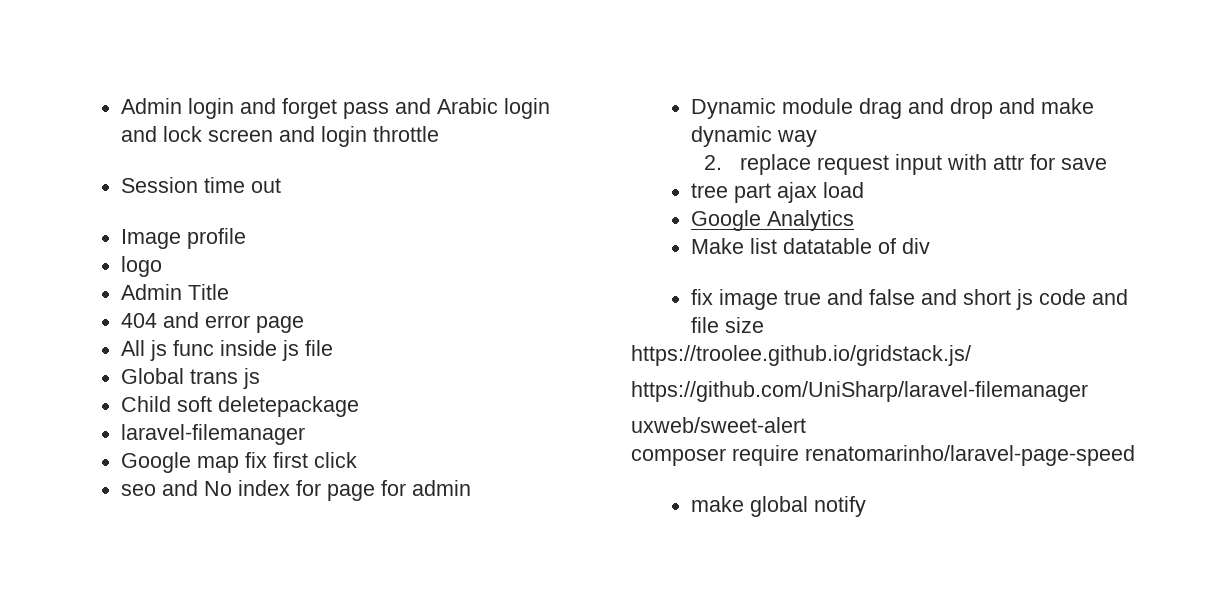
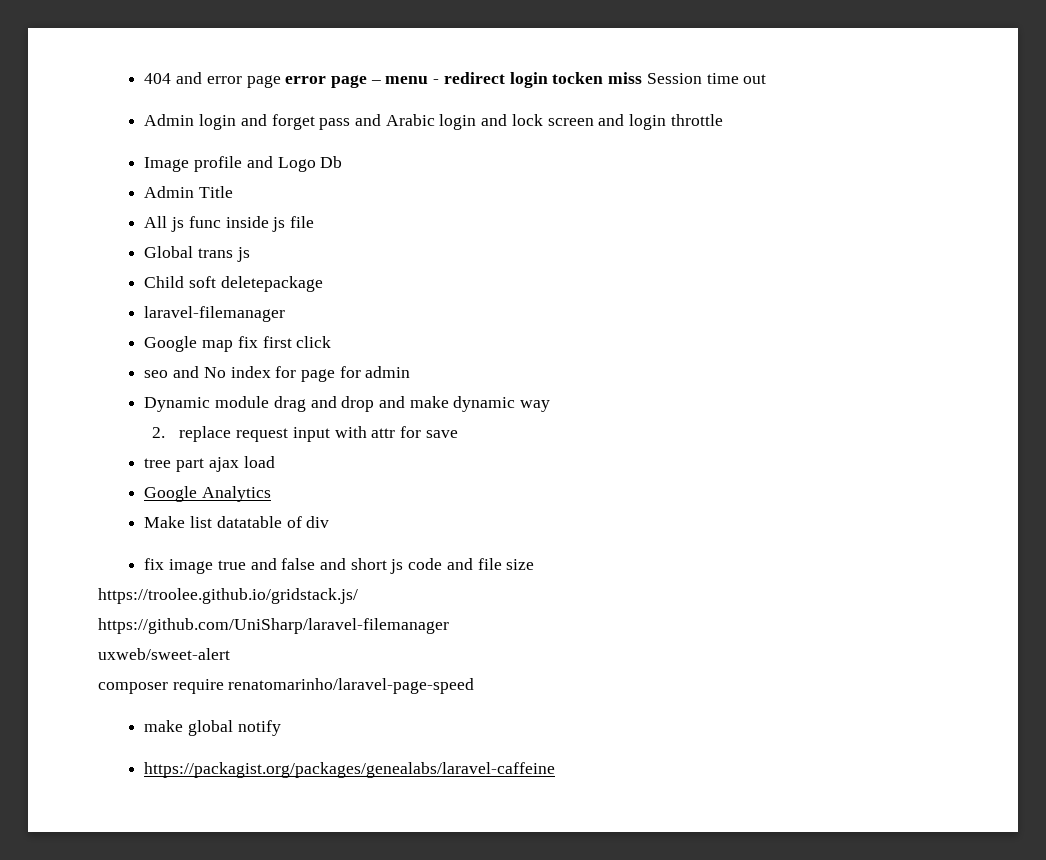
+ 404 and error page error page – menu - redirect login tocken miss Session time out
- Session time out
- Image profile
- logo
+ Image profile and Logo Db
- 404 and error page
+ https://packagist.org/packages/genealabs/laravel-caffeine

